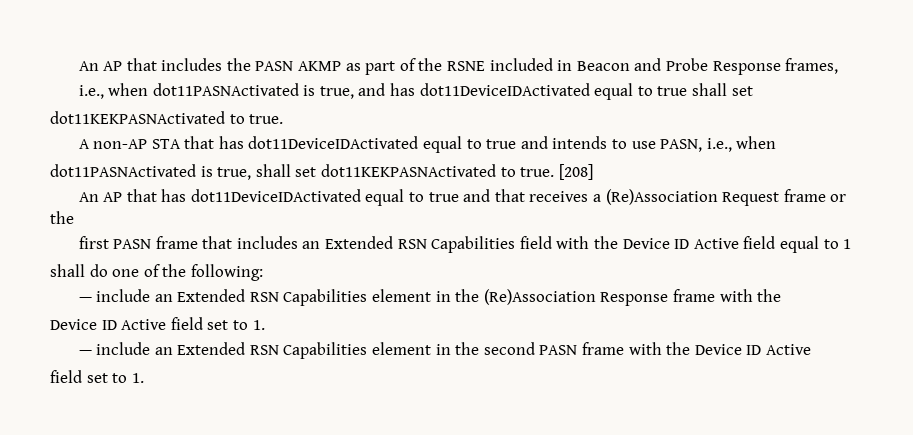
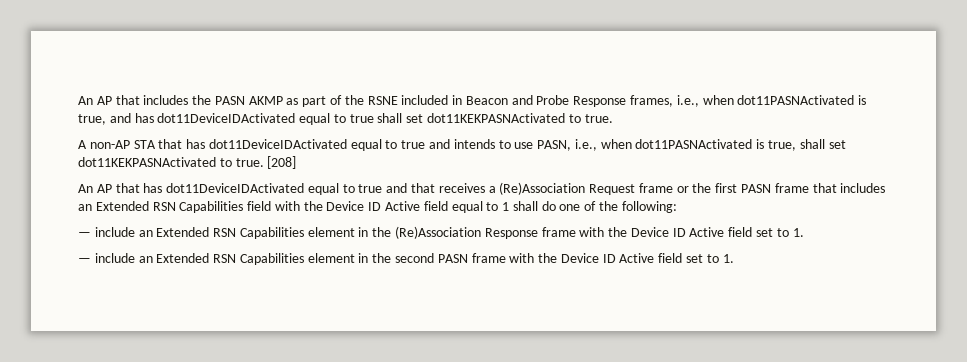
- An AP that includes the PASN AKMP as part of the RSNE included in Beacon and Probe Response frames,
- i.e., when dot11PASNActivated is true, and has dot11DeviceIDActivated equal to true shall set
- dot11KEKPASNActivated to true.
+ An AP that includes the PASN AKMP as part of the RSNE included in Beacon and Probe Response frames, i.e., when dot11PASNActivated is true, and has dot11DeviceIDActivated equal to true shall set dot11KEKPASNActivated to true.
- A non-AP STA that has dot11DeviceIDActivated equal to true and intends to use PASN, i.e., when
- dot11PASNActivated is true, shall set dot11KEKPASNActivated to true.
+ A non-AP STA that has dot11DeviceIDActivated equal to true and intends to use PASN, i.e., when dot11PASNActivated is true, shall set dot11KEKPASNActivated to true.
- An AP that has dot11DeviceIDActivated equal to true and that receives a (Re)Association Request frame or the
- first PASN frame that includes an Extended RSN Capabilities field with the Device ID Active field equal to 1
- shall do one of the following:
+ An AP that has dot11DeviceIDActivated equal to true and that receives a (Re)Association Request frame or the first PASN frame that includes an Extended RSN Capabilities field with the Device ID Active field equal to 1 shall do one of the following:
- — include an Extended RSN Capabilities element in the (Re)Association Response frame with the
- Device ID Active field set to 1.
+ — include an Extended RSN Capabilities element in the (Re)Association Response frame with the Device ID Active field set to 1.
- — include an Extended RSN Capabilities element in the second PASN frame with the Device ID Active
- field set to 1.
+ — include an Extended RSN Capabilities element in the second PASN frame with the Device ID Active field set to 1.

